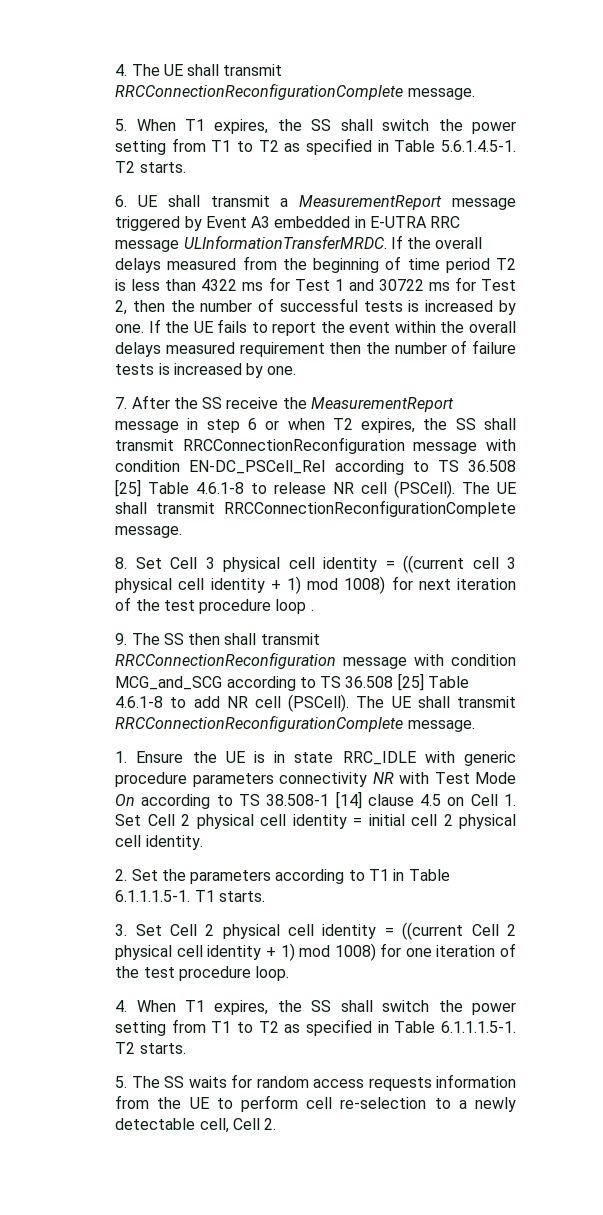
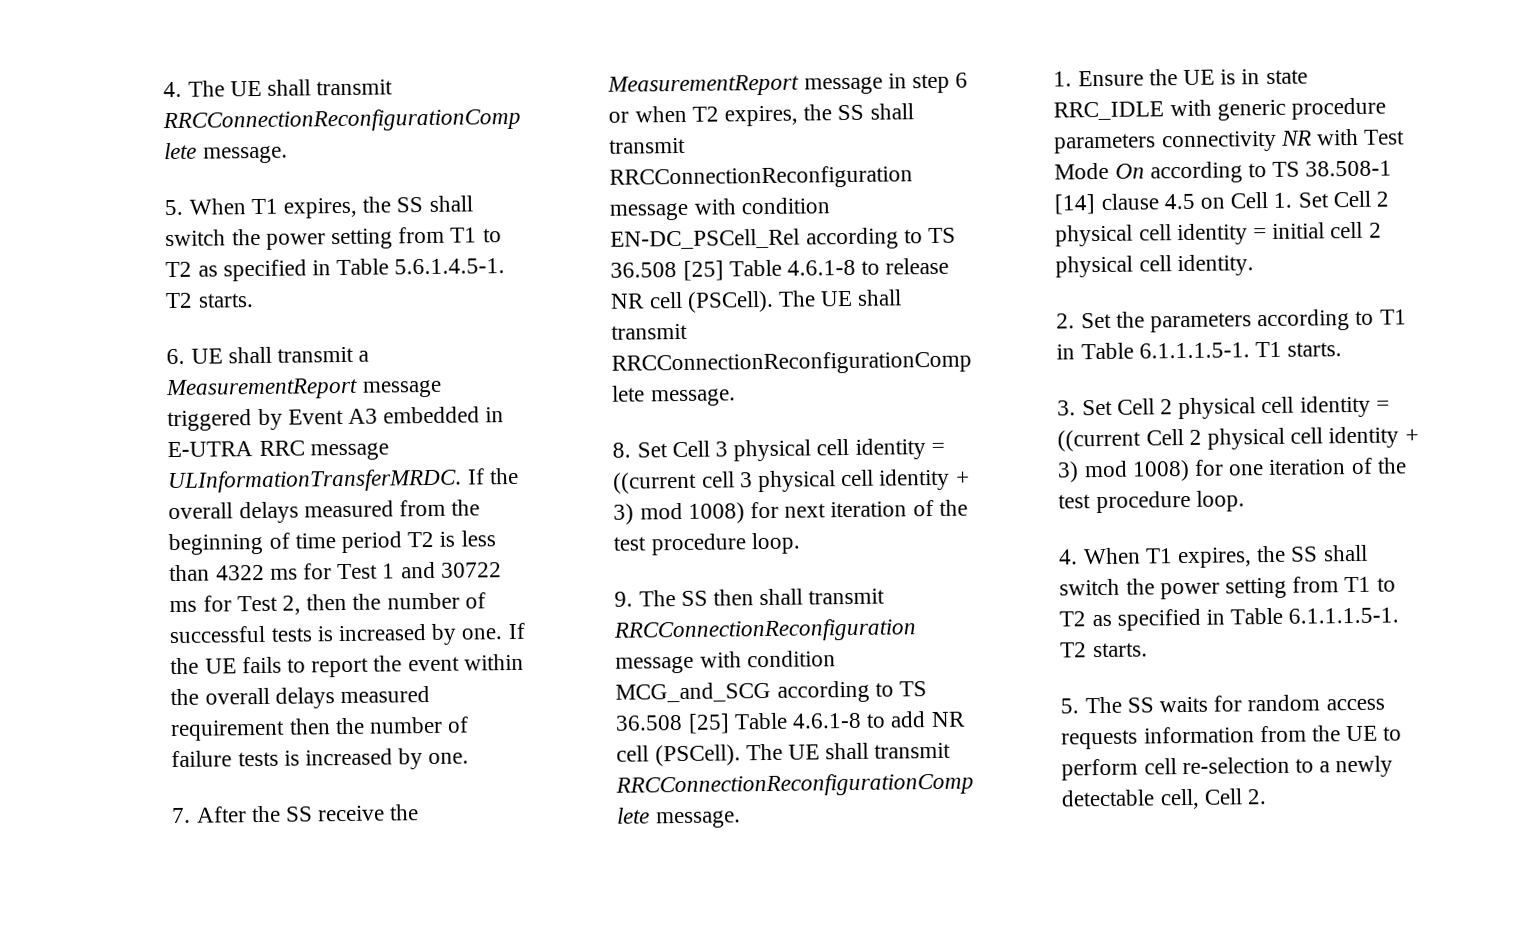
- 8. Set Cell 3 physical cell identity = ((current cell 3 physical cell identity + 1) mod 1008) for next iteration of the test procedure loop .
+ 8. Set Cell 3 physical cell identity = ((current cell 3 physical cell identity + 3) mod 1008) for next iteration of the test procedure loop.
- 3. Set Cell 2 physical cell identity = ((current Cell 2 physical cell identity + 1) mod 1008) for one iteration of the test procedure loop.
+ 3. Set Cell 2 physical cell identity = ((current Cell 2 physical cell identity + 3) mod 1008) for one iteration of the test procedure loop.

